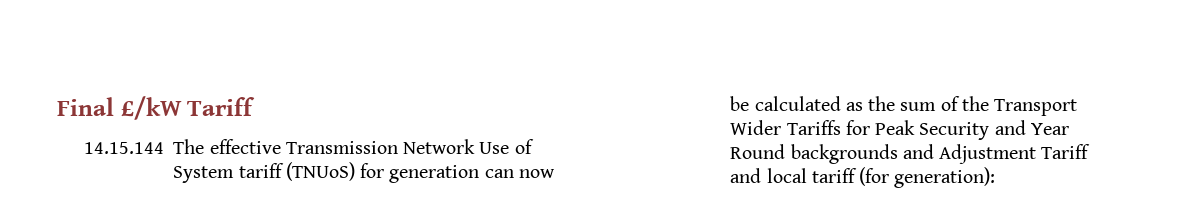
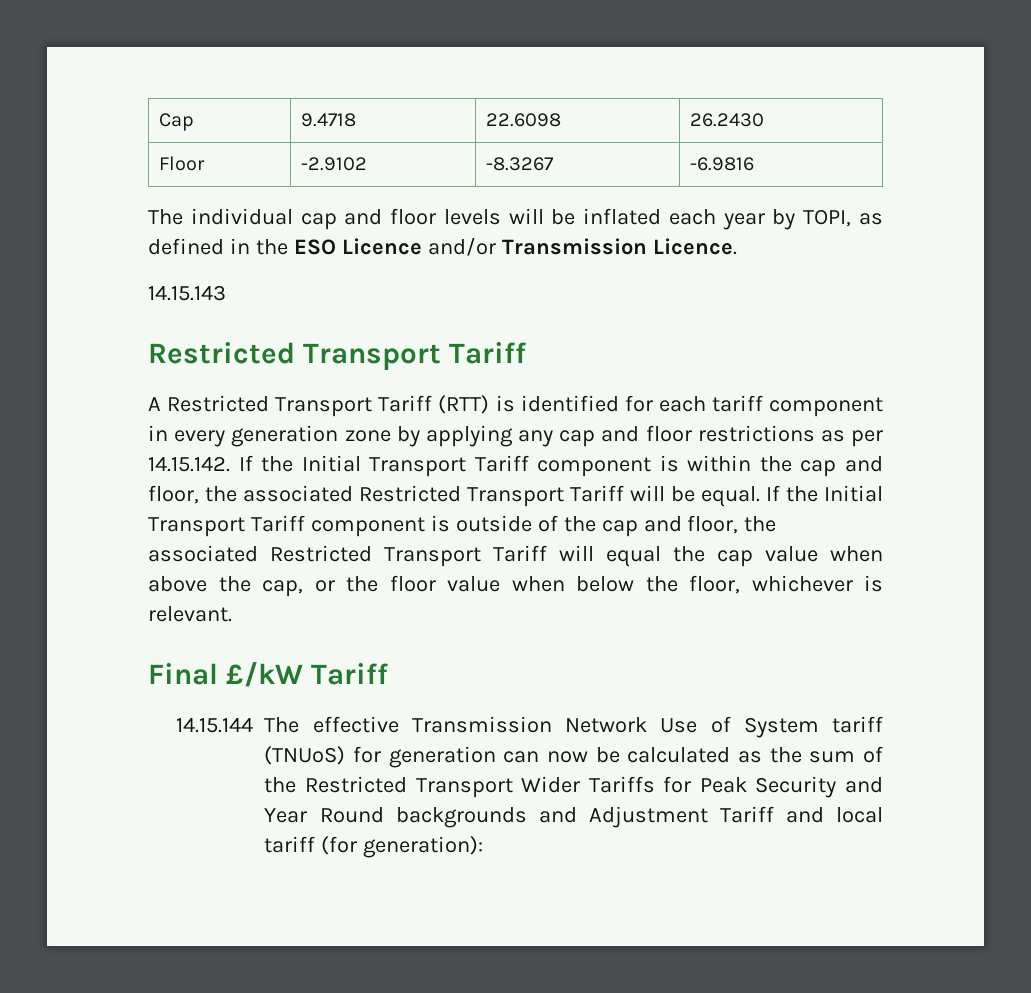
+ Cap | 9.4718 | 22.6098 | 26.2430
+ Floor | -2.9102 | -8.3267 | -6.9816
+ The individual cap and floor levels will be inflated each year by TOPI, as defined in the ESO Licence and/or Transmission Licence.
+ 14.15.143
+ Restricted Transport Tariff
+ A Restricted Transport Tariff (RTT) is identified for each tariff component in every generation zone by applying any cap and floor restrictions as per 14.15.142. If the Initial Transport Tariff component is within the cap and floor, the associated Restricted Transport Tariff will be equal. If the Initial Transport Tariff component is outside of the cap and floor, the associated Restricted Transport Tariff will equal the cap value when above the cap, or the floor value when below the floor, whichever is relevant.
- 14.15.144 The effective Transmission Network Use of System tariff (TNUoS) for generation can now be calculated as the sum of the Transport Wider Tariffs for Peak Security and Year Round backgrounds and Adjustment Tariff and local tariff (for generation):
+ 14.15.144 The effective Transmission Network Use of System tariff (TNUoS) for generation can now be calculated as the sum of the Restricted Transport Wider Tariffs for Peak Security and Year Round backgrounds and Adjustment Tariff and local tariff (for generation):

